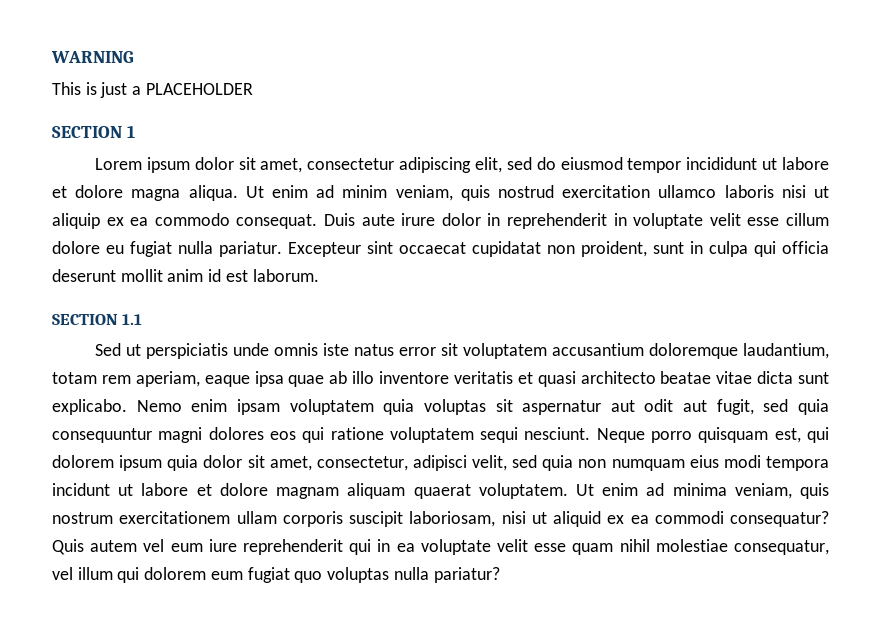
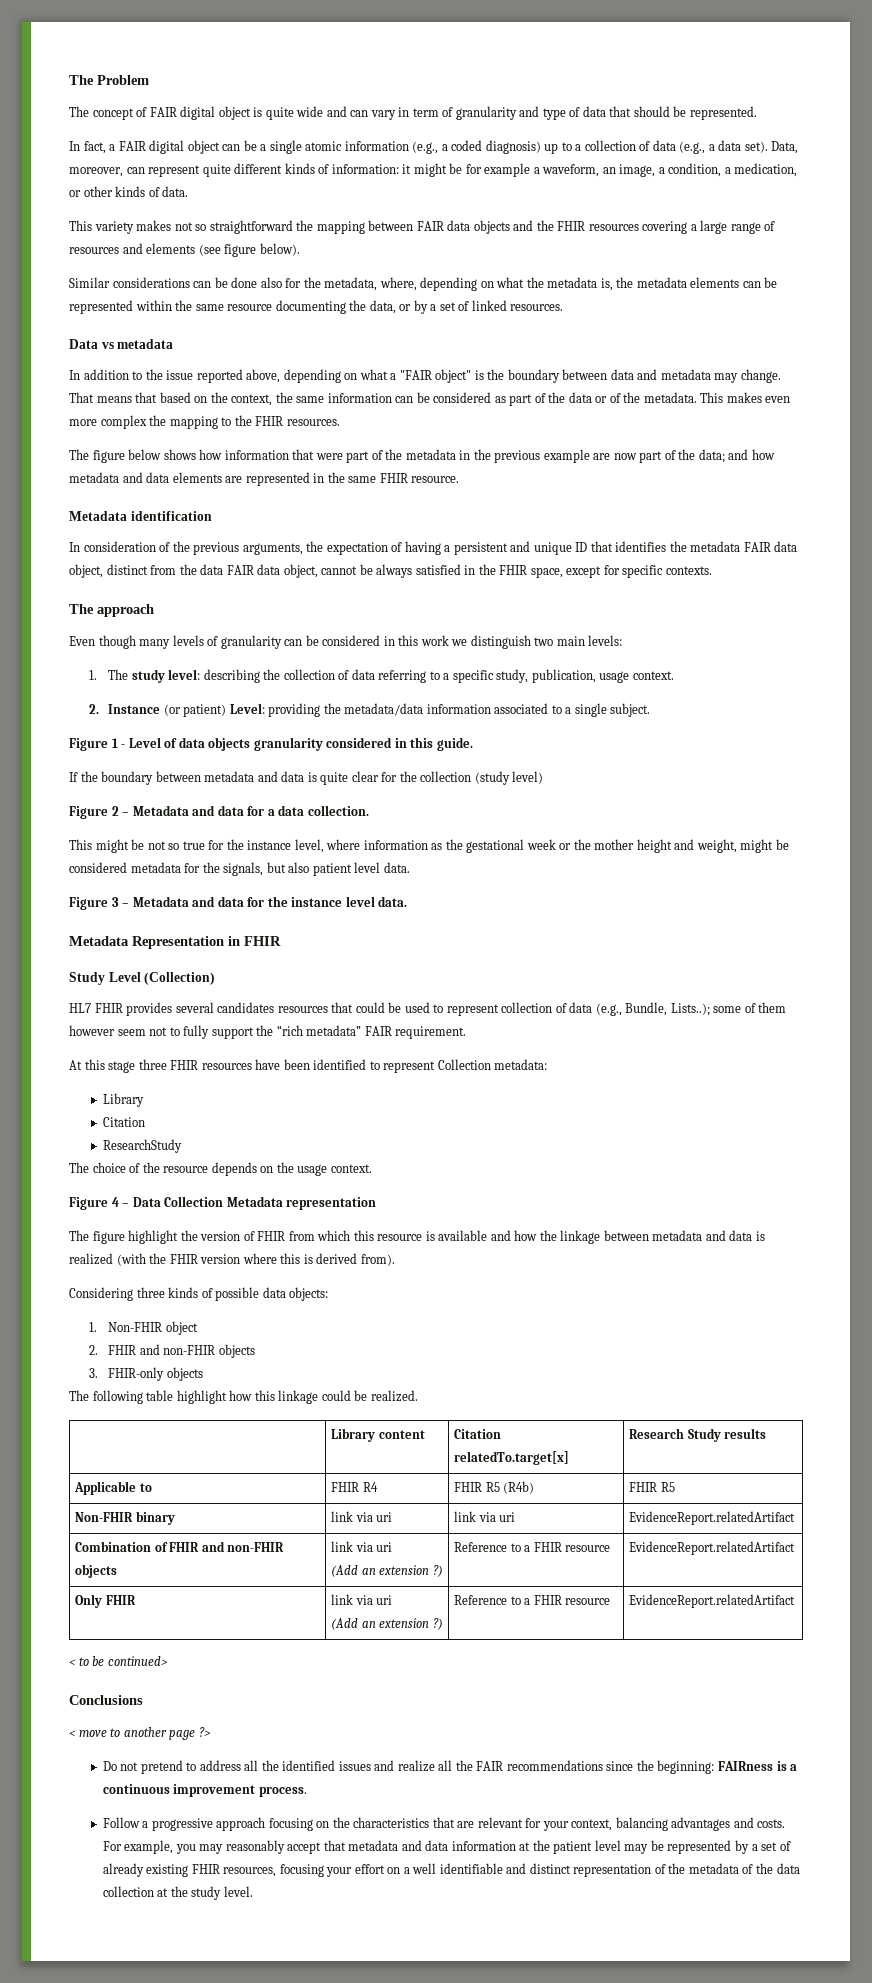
- WARNING
- This is just a PLACEHOLDER
- SECTION 1
- Lorem ipsum dolor sit amet, consectetur adipiscing elit, sed do eiusmod tempor incididunt ut labore et dolore magna aliqua. Ut enim ad minim veniam, quis nostrud exercitation ullamco laboris nisi ut aliquip ex ea commodo consequat. Duis aute irure dolor in reprehenderit in voluptate velit esse cillum dolore eu fugiat nulla pariatur. Excepteur sint occaecat cupidatat non proident, sunt in culpa qui officia deserunt mollit anim id est laborum.
- SECTION 1.1
- Sed ut perspiciatis unde omnis iste natus error sit voluptatem accusantium doloremque laudantium, totam rem aperiam, eaque ipsa quae ab illo inventore veritatis et quasi architecto beatae vitae dicta sunt explicabo. Nemo enim ipsam voluptatem quia voluptas sit aspernatur aut odit aut fugit, sed quia consequuntur magni dolores eos qui ratione voluptatem sequi nesciunt. Neque porro quisquam est, qui dolorem ipsum quia dolor sit amet, consectetur, adipisci velit, sed quia non numquam eius modi tempora incidunt ut labore et dolore magnam aliquam quaerat voluptatem. Ut enim ad minima veniam, quis nostrum exercitationem ullam corporis suscipit laboriosam, nisi ut aliquid ex ea commodi consequatur? Quis autem vel eum iure reprehenderit qui in ea voluptate velit esse quam nihil molestiae consequatur, vel illum qui dolorem eum fugiat quo voluptas nulla pariatur?
+ The Problem
+ The concept of FAIR digital object is quite wide and can vary in term of granularity and type of data that should be represented.
+ In fact, a FAIR digital object can be a single atomic information (e.g., a coded diagnosis) up to a collection of data (e.g., a data set). Data, moreover, can represent quite different kinds of information: it might be for example a waveform, an image, a condition, a medication, or other kinds of data.
+ This variety makes not so straightforward the mapping between FAIR data objects and the FHIR resources covering a large range of resources and elements (see figure below).
+ Similar considerations can be done also for the metadata, where, depending on what the metadata is, the metadata elements can be represented within the same resource documenting the data, or by a set of linked resources.
+ Data vs metadata
+ In addition to the issue reported above, depending on what a "FAIR object" is the boundary between data and metadata may change. That means that based on the context, the same information can be considered as part of the data or of the metadata. This makes even more complex the mapping to the FHIR resources.
+ The figure below shows how information that were part of the metadata in the previous example are now part of the data; and how metadata and data elements are represented in the same FHIR resource.
+ Metadata identification
+ In consideration of the previous arguments, the expectation of having a persistent and unique ID that identifies the metadata FAIR data object, distinct from the data FAIR data object, cannot be always satisfied in the FHIR space, except for specific contexts.
+ The approach
+ Even though many levels of granularity can be considered in this work we distinguish two main levels:
+ 1. The study level: describing the collection of data referring to a specific study, publication, usage context.
+ 2. Instance (or patient) Level: providing the metadata/data information associated to a single subject.
+ Figure 1 - Level of data objects granularity considered in this guide.
+ If the boundary between metadata and data is quite clear for the collection (study level)
+ Figure 2 – Metadata and data for a data collection.
+ This might be not so true for the instance level, where information as the gestational week or the mother height and weight, might be considered metadata for the signals, but also patient level data.
+ Figure 3 – Metadata and data for the instance level data.
+ Metadata Representation in FHIR
+ Study Level (Collection)
+ HL7 FHIR provides several candidates resources that could be used to represent collection of data (e.g., Bundle, Lists..); some of them however seem not to fully support the “rich metadata” FAIR requirement.
+ At this stage three FHIR resources have been identified to represent Collection metadata:
+ Library
+ Citation
+ ResearchStudy
+ The choice of the resource depends on the usage context.
+ Figure 4 – Data Collection Metadata representation
+ The figure highlight the version of FHIR from which this resource is available and how the linkage between metadata and data is realized (with the FHIR version where this is derived from).
+ Considering three kinds of possible data objects:
+ 1. Non-FHIR object
+ 2. FHIR and non-FHIR objects
+ 3. FHIR-only objects
+ The following table highlight how this linkage could be realized.
+ | Library content | Citation relatedTo.target[x] | Research Study results
+ Applicable to | FHIR R4 | FHIR R5 (R4b) | FHIR R5
+ Non-FHIR binary | link via uri | link via uri | EvidenceReport.relatedArtifact
+ Combination of FHIR and non-FHIR objects | link via uri
+ (Add an extension ?) | Reference to a FHIR resource | EvidenceReport.relatedArtifact
+ Only FHIR | link via uri
+ (Add an extension ?) | Reference to a FHIR resource | EvidenceReport.relatedArtifact
+ < to be continued>
+ Conclusions
+ < move to another page ?>
+ Do not pretend to address all the identified issues and realize all the FAIR recommendations since the beginning: FAIRness is a continuous improvement process.
+ Follow a progressive approach focusing on the characteristics that are relevant for your context, balancing advantages and costs. For example, you may reasonably accept that metadata and data information at the patient level may be represented by a set of already existing FHIR resources, focusing your effort on a well identifiable and distinct representation of the metadata of the data collection at the study level.

